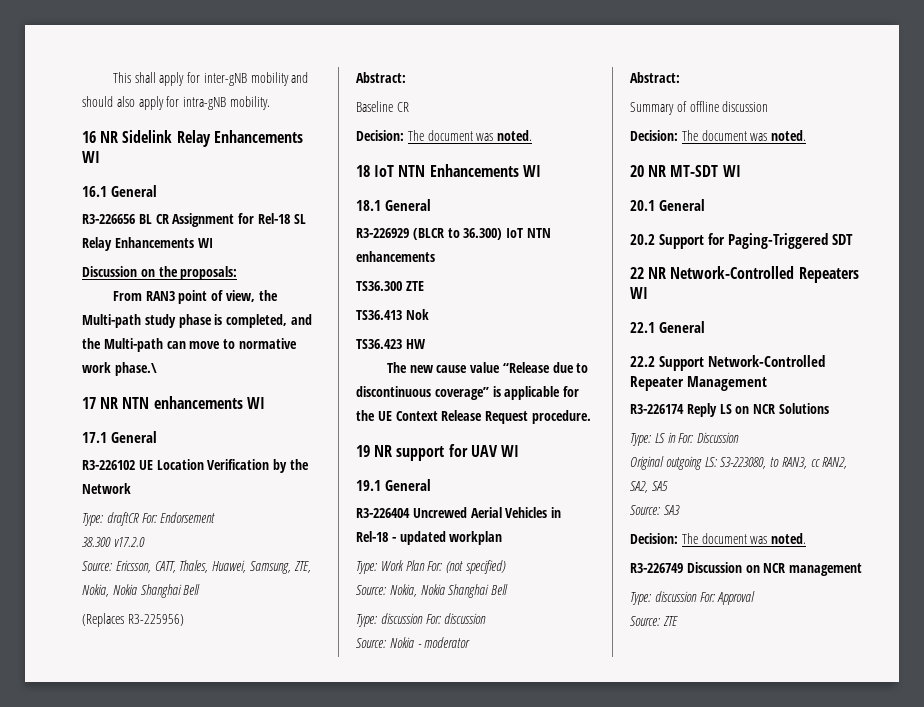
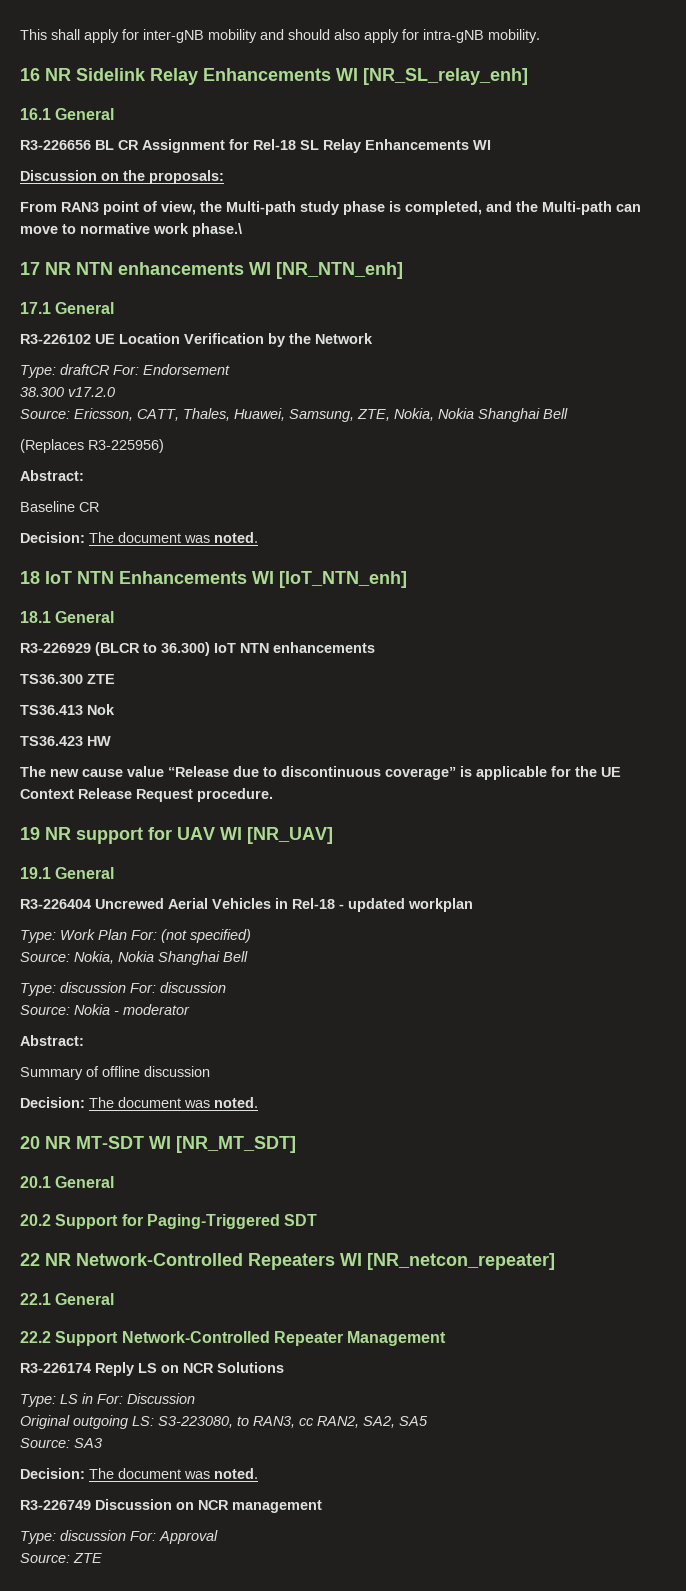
- 16 NR Sidelink Relay Enhancements WI
+ 16 NR Sidelink Relay Enhancements WI [NR_SL_relay_enh]
- 17 NR NTN enhancements WI
+ 17 NR NTN enhancements WI [NR_NTN_enh]
- 18 IoT NTN Enhancements WI
+ 18 IoT NTN Enhancements WI [IoT_NTN_enh]
- 19 NR support for UAV WI
+ 19 NR support for UAV WI [NR_UAV]
- 20 NR MT-SDT WI
+ 20 NR MT-SDT WI [NR_MT_SDT]
- 22 NR Network-Controlled Repeaters WI
+ 22 NR Network-Controlled Repeaters WI [NR_netcon_repeater]

